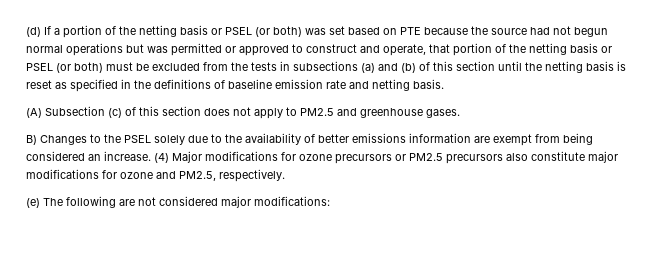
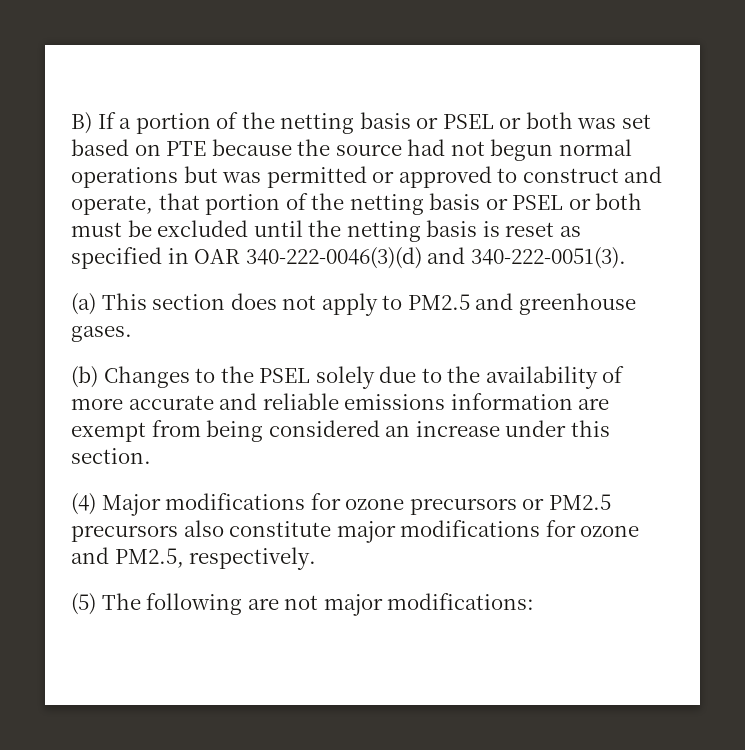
- (d) If a portion of the netting basis or PSEL (or both) was set based on PTE because the source had not begun normal operations but was permitted or approved to construct and operate, that portion of the netting basis or PSEL (or both) must be excluded from the tests in subsections (a) and (b) of this section until the netting basis is reset as specified in the definitions of baseline emission rate and netting basis.
- (A) Subsection (c) of this section does not apply to PM2.5 and greenhouse gases.
+ B) If a portion of the netting basis or PSEL or both was set based on PTE because the source had not begun normal operations but was permitted or approved to construct and operate, that portion of the netting basis or PSEL or both must be excluded until the netting basis is reset as specified in OAR 340-222-0046(3)(d) and 340-222-0051(3).
+ (a) This section does not apply to PM2.5 and greenhouse gases.
- B) Changes to the PSEL solely due to the availability of better emissions information are exempt from being considered an increase. (4) Major modifications for ozone precursors or PM2.5 precursors also constitute major modifications for ozone and PM2.5, respectively.
+ (b) Changes to the PSEL solely due to the availability of more accurate and reliable emissions information are exempt from being considered an increase under this section.
+ (4) Major modifications for ozone precursors or PM2.5 precursors also constitute major modifications for ozone and PM2.5, respectively.
- (e) The following are not considered major modifications:
+ (5) The following are not major modifications:

